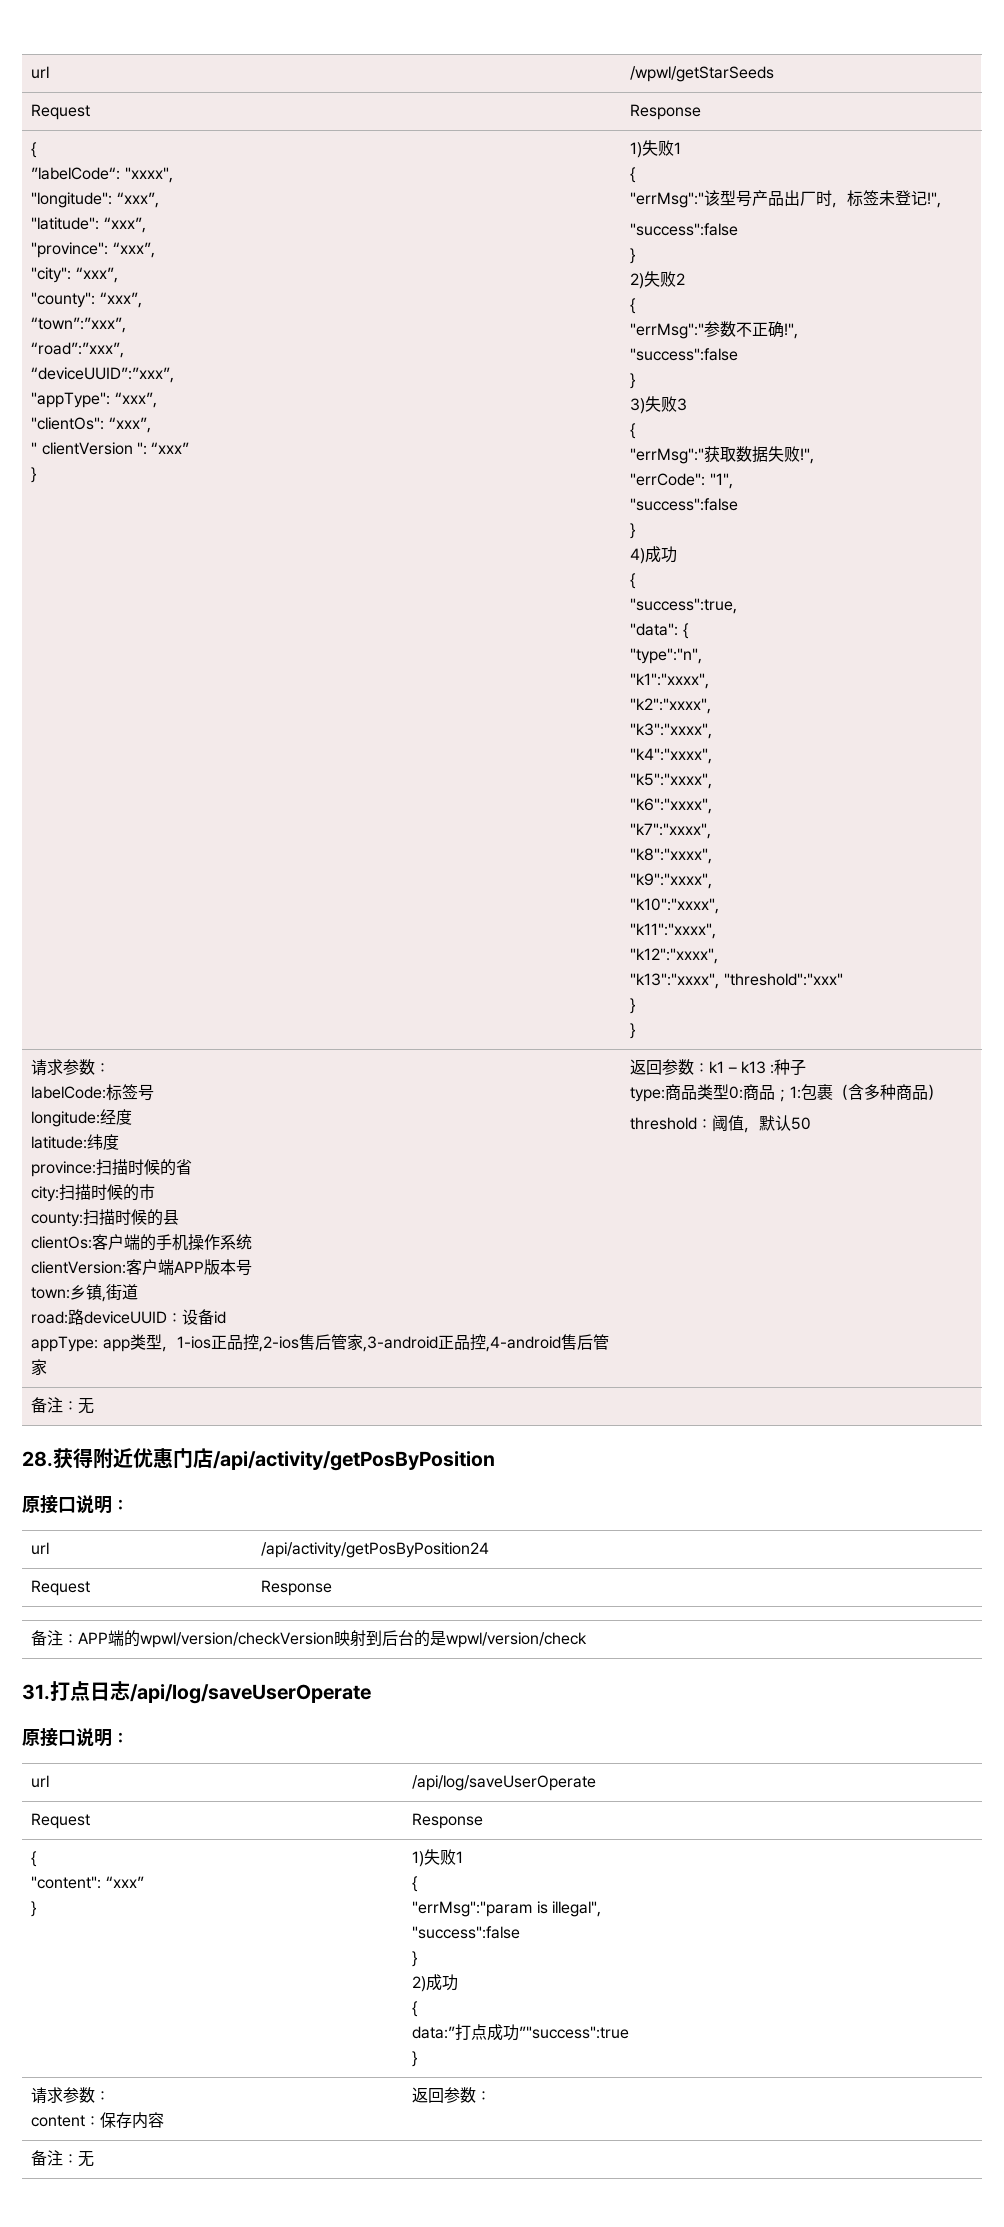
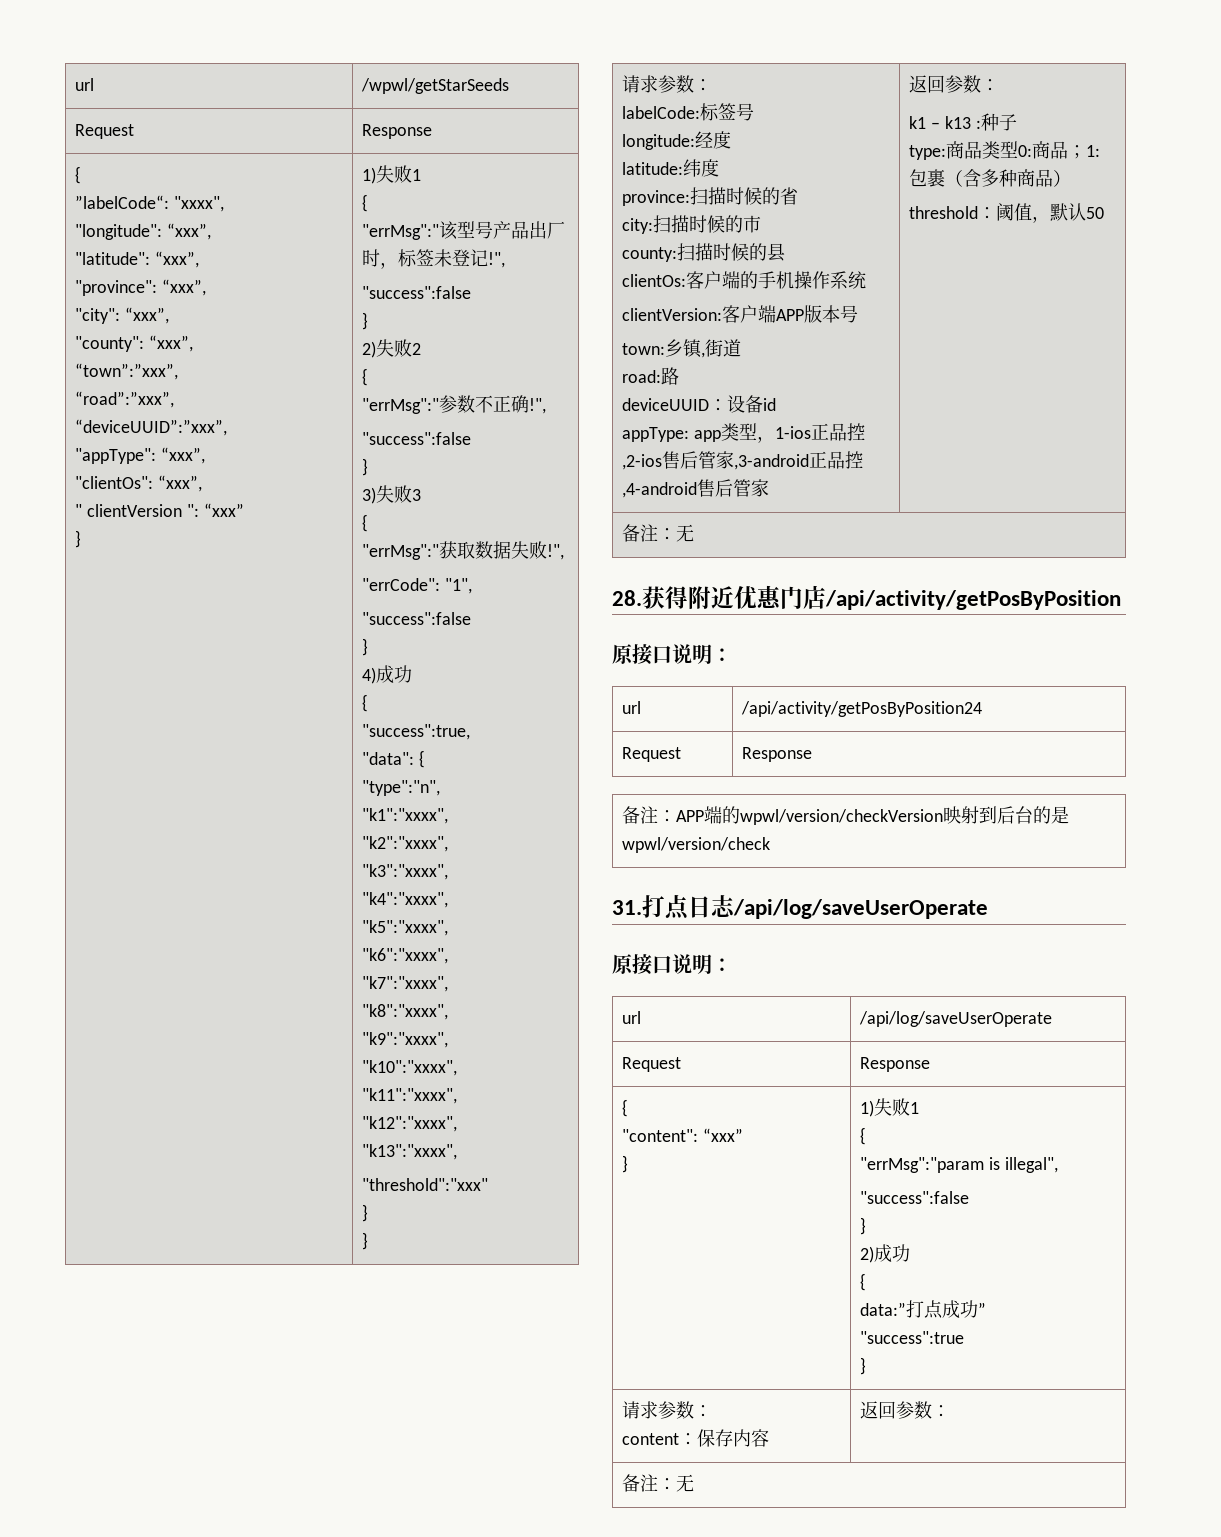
- "k13":"xxxx", "threshold":"xxx"
+ "k13":"xxxx",
+ "threshold":"xxx"
- road:路deviceUUID：设备id
+ road:路
+ deviceUUID：设备id
- appType: app类型，1-ios正品控,2-ios售后管家,3-android正品控,4-android售后管家 | 返回参数：k1 – k13 :种子
+ appType: app类型，1-ios正品控,2-ios售后管家,3-android正品控,4-android售后管家 | 返回参数：
+ k1 – k13 :种子
  url | /api/log/saveUserOperate
  Request | Response
  {
  "content": “xxx”
  } | 1)失败1
  {
  "errMsg":"param is illegal",
  "success":false
  }
  2)成功
  {
- data:”打点成功”"success":true
+ data:”打点成功”
+ "success":true

